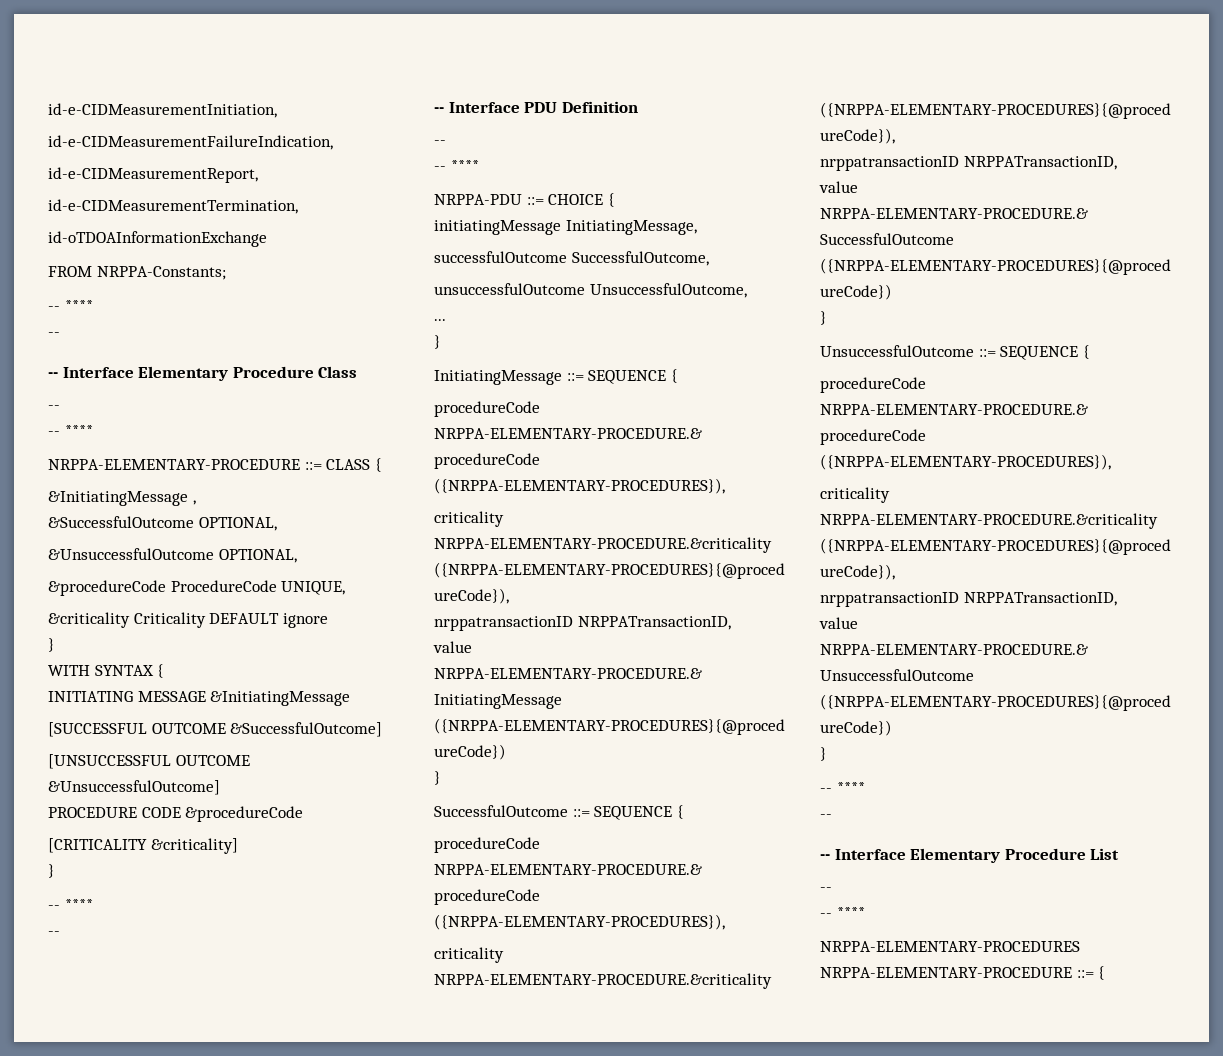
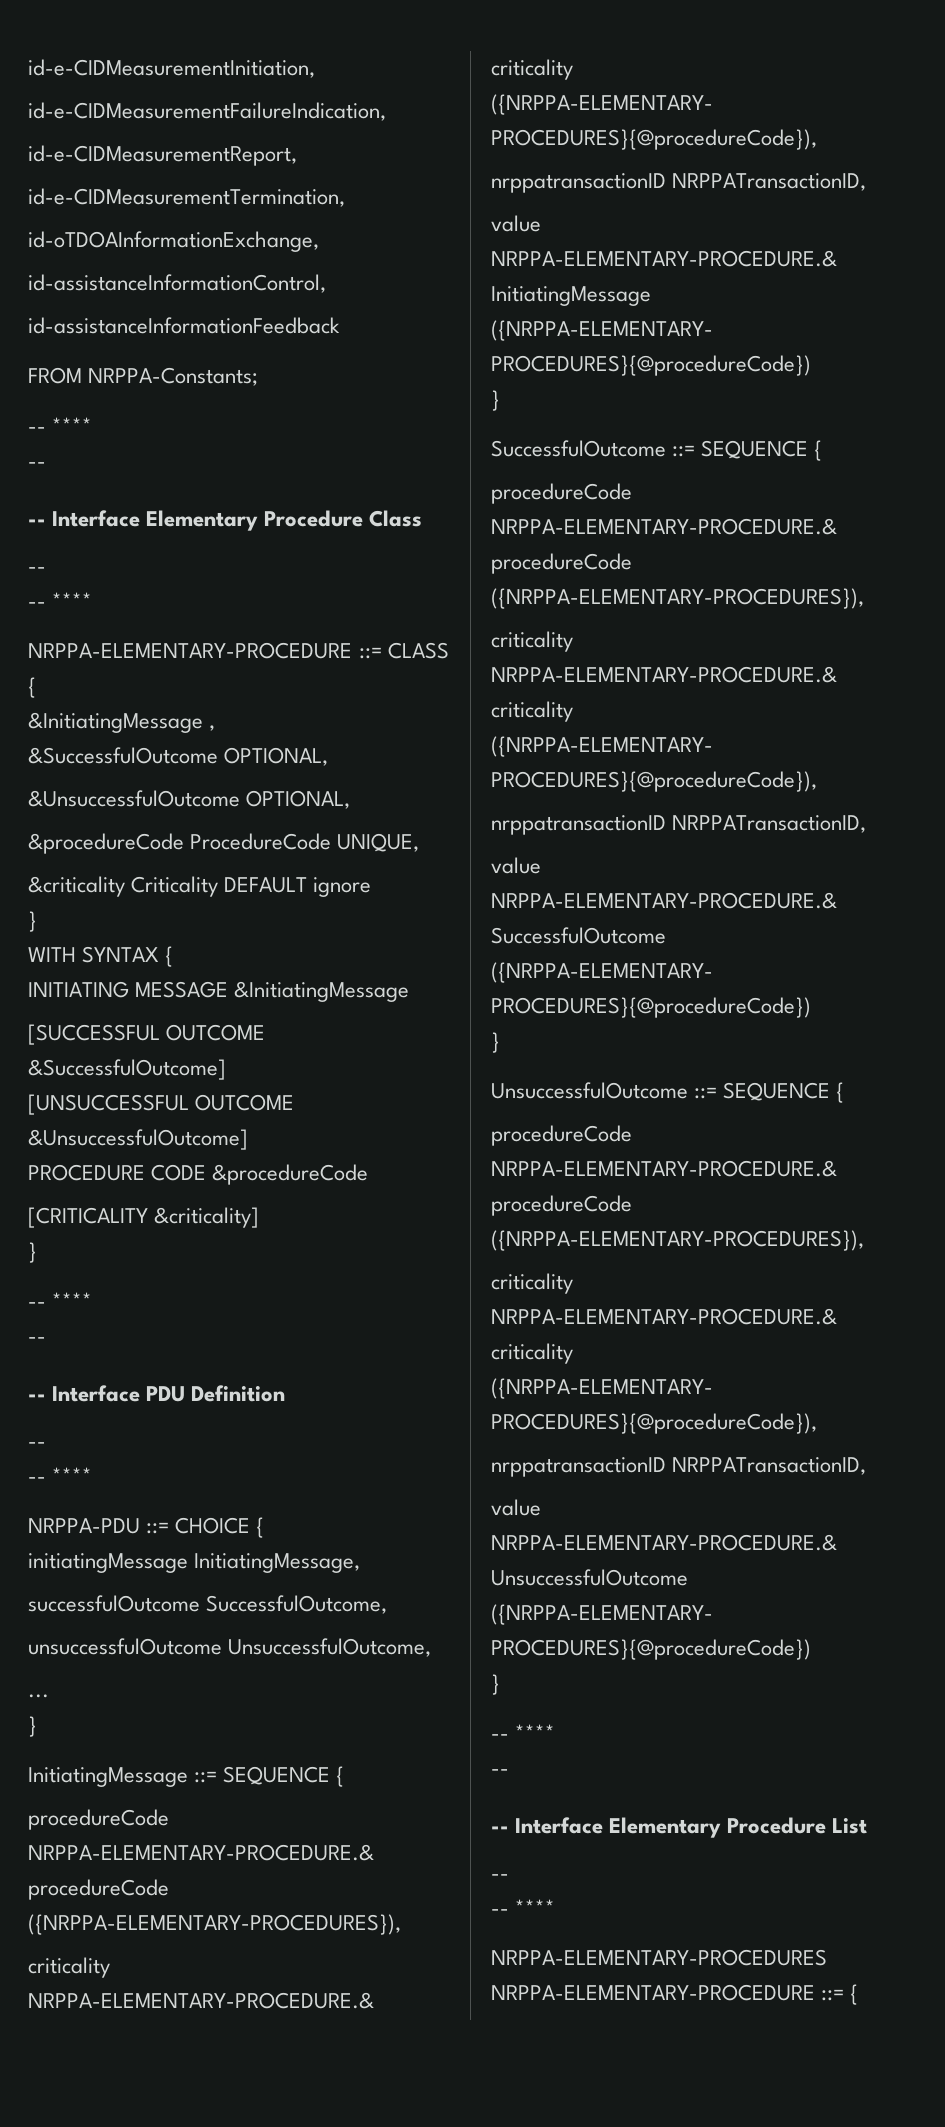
- id-oTDOAInformationExchange
+ id-oTDOAInformationExchange,
+ id-assistanceInformationControl,
+ id-assistanceInformationFeedback

